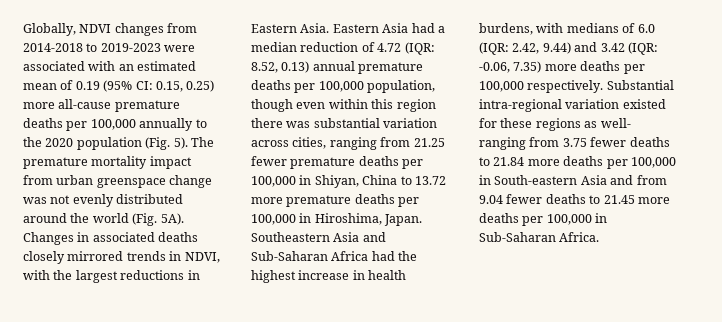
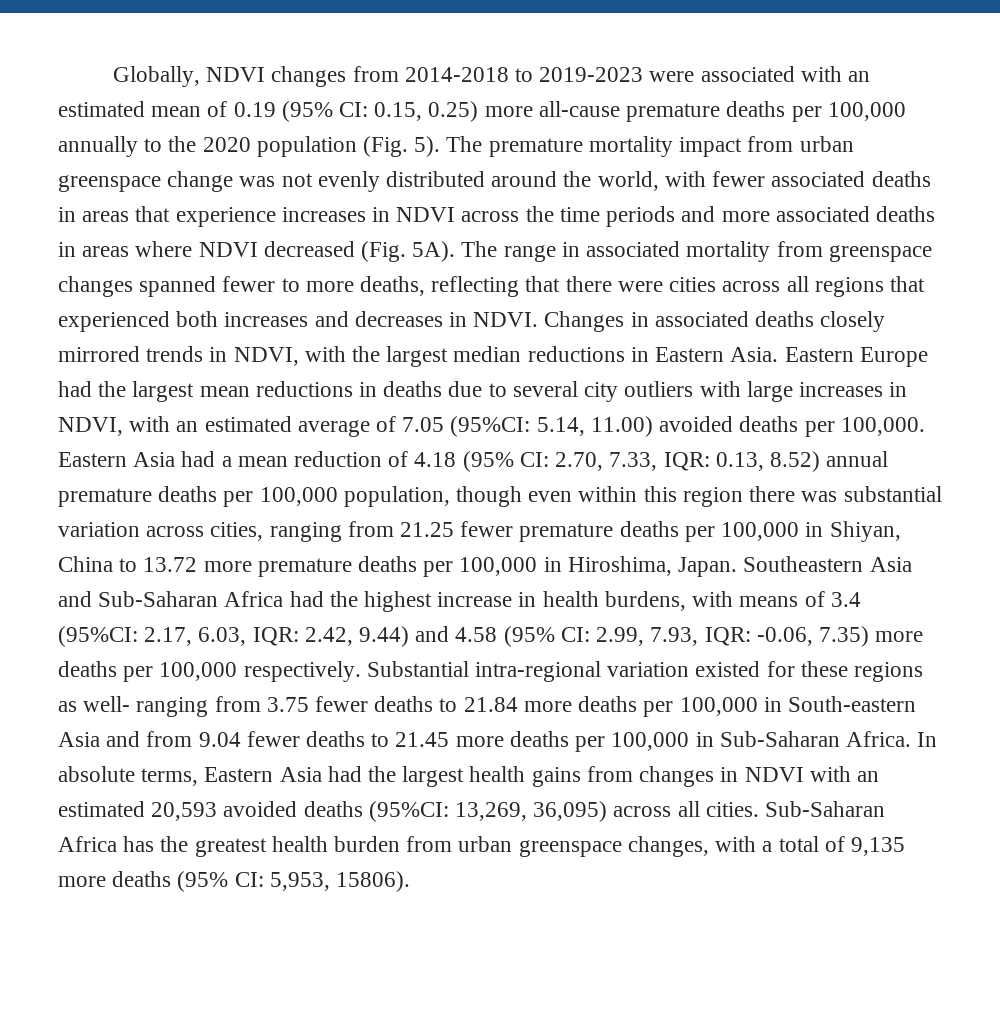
- The premature mortality impact from urban greenspace change was not evenly distributed around the world (Fig. 5A).
+ The premature mortality impact from urban greenspace change was not evenly distributed around the world, with fewer associated deaths in areas that experience increases in NDVI across the time periods and more associated deaths in areas where NDVI decreased (Fig. 5A). The range in associated mortality from greenspace changes spanned fewer to more deaths, reflecting that there were cities across all regions that experienced both increases and decreases in NDVI.
- Changes in associated deaths closely mirrored trends in NDVI, with the largest reductions in Eastern Asia.
+ Changes in associated deaths closely mirrored trends in NDVI, with the largest median reductions in Eastern Asia.
- Eastern Asia had a median reduction of 4.72 (IQR: 8.52, 0.13) annual premature deaths per 100,000 population, though even within this region there was substantial variation across cities, ranging from 21.25 fewer premature deaths per 100,000 in Shiyan, China to 13.72 more premature deaths per 100,000 in Hiroshima, Japan.
+ Eastern Europe had the largest mean reductions in deaths due to several city outliers with large increases in NDVI, with an estimated average of 7.05 (95%CI: 5.14, 11.00) avoided deaths per 100,000. Eastern Asia had a mean reduction of 4.18 (95% CI: 2.70, 7.33, IQR: 0.13, 8.52) annual premature deaths per 100,000 population, though even within this region there was substantial variation across cities, ranging from 21.25 fewer premature deaths per 100,000 in Shiyan, China to 13.72 more premature deaths per 100,000 in Hiroshima, Japan.
- Southeastern Asia and Sub-Saharan Africa had the highest increase in health burdens, with medians of 6.0 (IQR: 2.42, 9.44) and 3.42 (IQR: -0.06, 7.35) more deaths per 100,000 respectively.
+ Southeastern Asia and Sub-Saharan Africa had the highest increase in health burdens, with means of 3.4 (95%CI: 2.17, 6.03, IQR: 2.42, 9.44) and 4.58 (95% CI: 2.99, 7.93, IQR: -0.06, 7.35) more deaths per 100,000 respectively.
+ In absolute terms, Eastern Asia had the largest health gains from changes in NDVI with an estimated 20,593 avoided deaths (95%CI: 13,269, 36,095) across all cities. Sub-Saharan Africa has the greatest health burden from urban greenspace changes, with a total of 9,135 more deaths (95% CI: 5,953, 15806).

